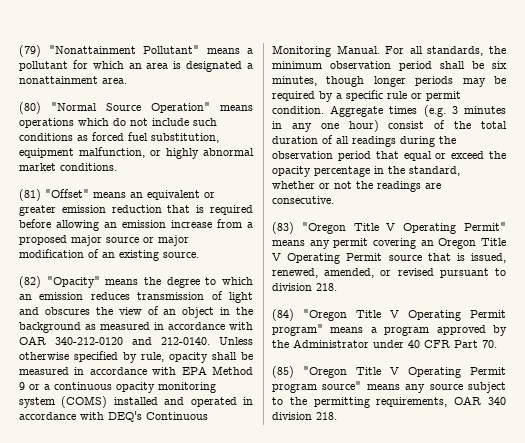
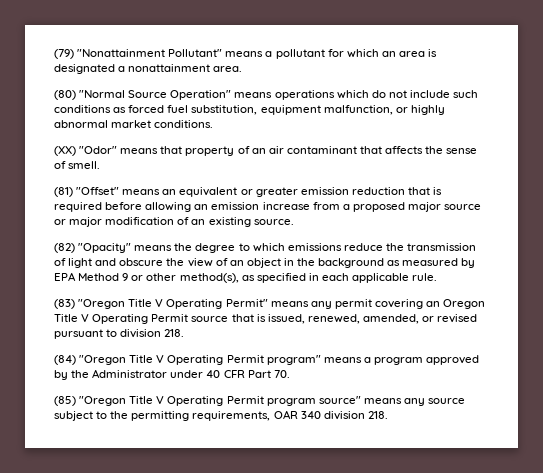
+ (XX) "Odor" means that property of an air contaminant that affects the sense of smell.
- (82) "Opacity" means the degree to which an emission reduces transmission of light and obscures the view of an object in the background as measured in accordance with OAR 340-212-0120 and 212-0140. Unless otherwise specified by rule, opacity shall be measured in accordance with EPA Method 9 or a continuous opacity monitoring system (COMS) installed and operated in accordance with DEQ's Continuous Monitoring Manual. For all standards, the minimum observation period shall be six minutes, though longer periods may be required by a specific rule or permit condition. Aggregate times (e.g. 3 minutes in any one hour) consist of the total duration of all readings during the observation period that equal or exceed the opacity percentage in the standard, whether or not the readings are consecutive.
+ (82) "Opacity" means the degree to which emissions reduce the transmission of light and obscure the view of an object in the background as measured by EPA Method 9 or other method(s), as specified in each applicable rule.

